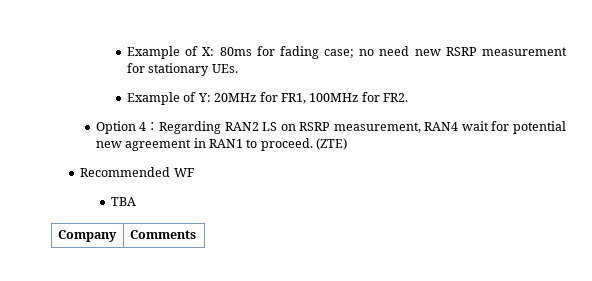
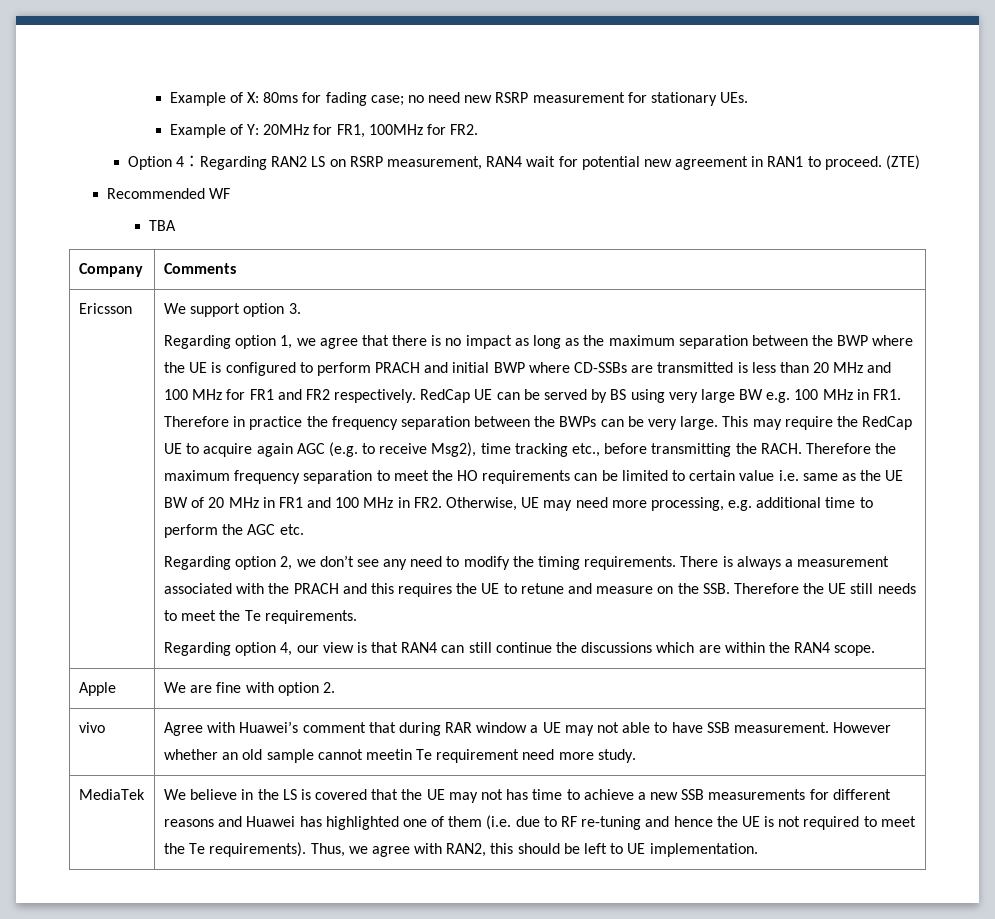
+ Ericsson | We support option 3.
+ Regarding option 1, we agree that there is no impact as long as the maximum separation between the BWP where the UE is configured to perform PRACH and initial BWP where CD-SSBs are transmitted is less than 20 MHz and 100 MHz for FR1 and FR2 respectively. RedCap UE can be served by BS using very large BW e.g. 100 MHz in FR1. Therefore in practice the frequency separation between the BWPs can be very large. This may require the RedCap UE to acquire again AGC (e.g. to receive Msg2), time tracking etc., before transmitting the RACH. Therefore the maximum frequency separation to meet the HO requirements can be limited to certain value i.e. same as the UE BW of 20 MHz in FR1 and 100 MHz in FR2. Otherwise, UE may need more processing, e.g. additional time to perform the AGC etc.
+ Regarding option 2, we don’t see any need to modify the timing requirements. There is always a measurement associated with the PRACH and this requires the UE to retune and measure on the SSB. Therefore the UE still needs to meet the Te requirements.
+ Regarding option 4, our view is that RAN4 can still continue the discussions which are within the RAN4 scope.
+ Apple | We are fine with option 2.
+ vivo | Agree with Huawei’s comment that during RAR window a UE may not able to have SSB measurement. However whether an old sample cannot meetin Te requirement need more study.
+ MediaTek | We believe in the LS is covered that the UE may not has time to achieve a new SSB measurements for different reasons and Huawei has highlighted one of them (i.e. due to RF re-tuning and hence the UE is not required to meet the Te requirements). Thus, we agree with RAN2, this should be left to UE implementation.

